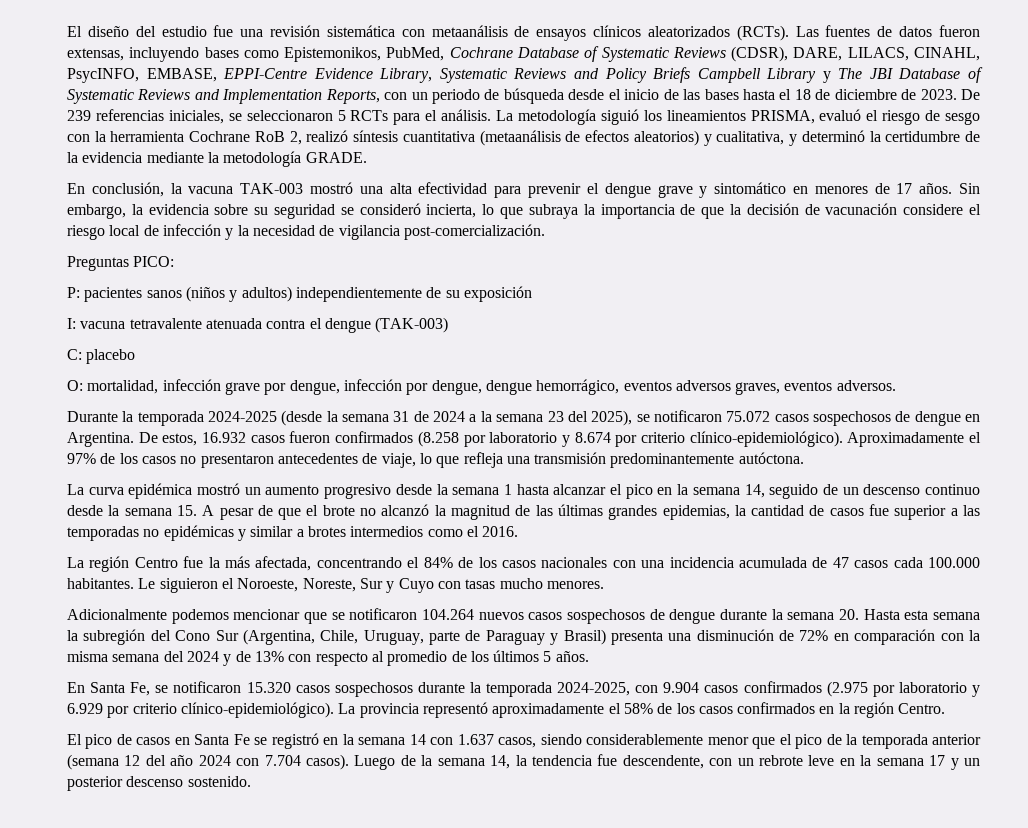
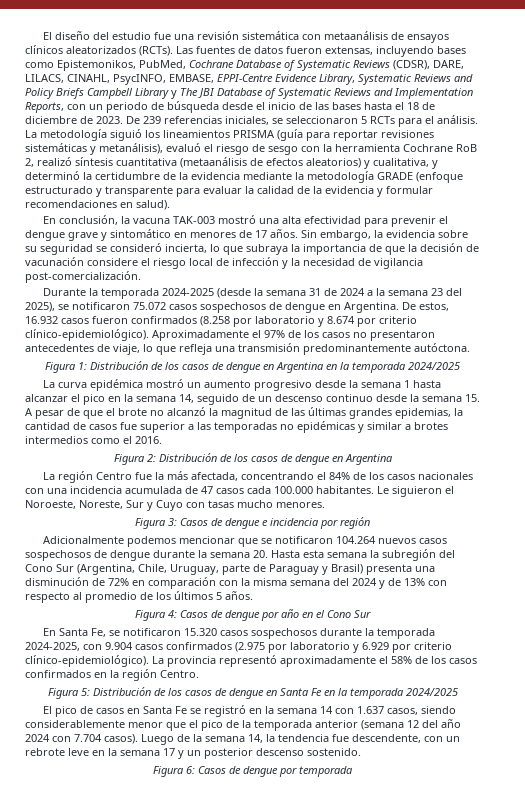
- La metodología siguió los lineamientos PRISMA, evaluó el riesgo de sesgo con la herramienta Cochrane RoB 2, realizó síntesis cuantitativa (metaanálisis de efectos aleatorios) y cualitativa, y determinó la certidumbre de la evidencia mediante la metodología GRADE.
+ La metodología siguió los lineamientos PRISMA (guía para reportar revisiones sistemáticas y metanálisis), evaluó el riesgo de sesgo con la herramienta Cochrane RoB 2, realizó síntesis cuantitativa (metaanálisis de efectos aleatorios) y cualitativa, y determinó la certidumbre de la evidencia mediante la metodología GRADE (enfoque estructurado y transparente para evaluar la calidad de la evidencia y formular recomendaciones en salud).
- Preguntas PICO:
- P: pacientes sanos (niños y adultos) independientemente de su exposición
- I: vacuna tetravalente atenuada contra el dengue (TAK-003)
- C: placebo
- O: mortalidad, infección grave por dengue, infección por dengue, dengue hemorrágico, eventos adversos graves, eventos adversos.
+ Figura 1: Distribución de los casos de dengue en Argentina en la temporada 2024/2025
+ Figura 2: Distribución de los casos de dengue en Argentina
+ Figura 3: Casos de dengue e incidencia por región
+ Figura 4: Casos de dengue por año en el Cono Sur
+ Figura 5: Distribución de los casos de dengue en Santa Fe en la temporada 2024/2025
+ Figura 6: Casos de dengue por temporada

